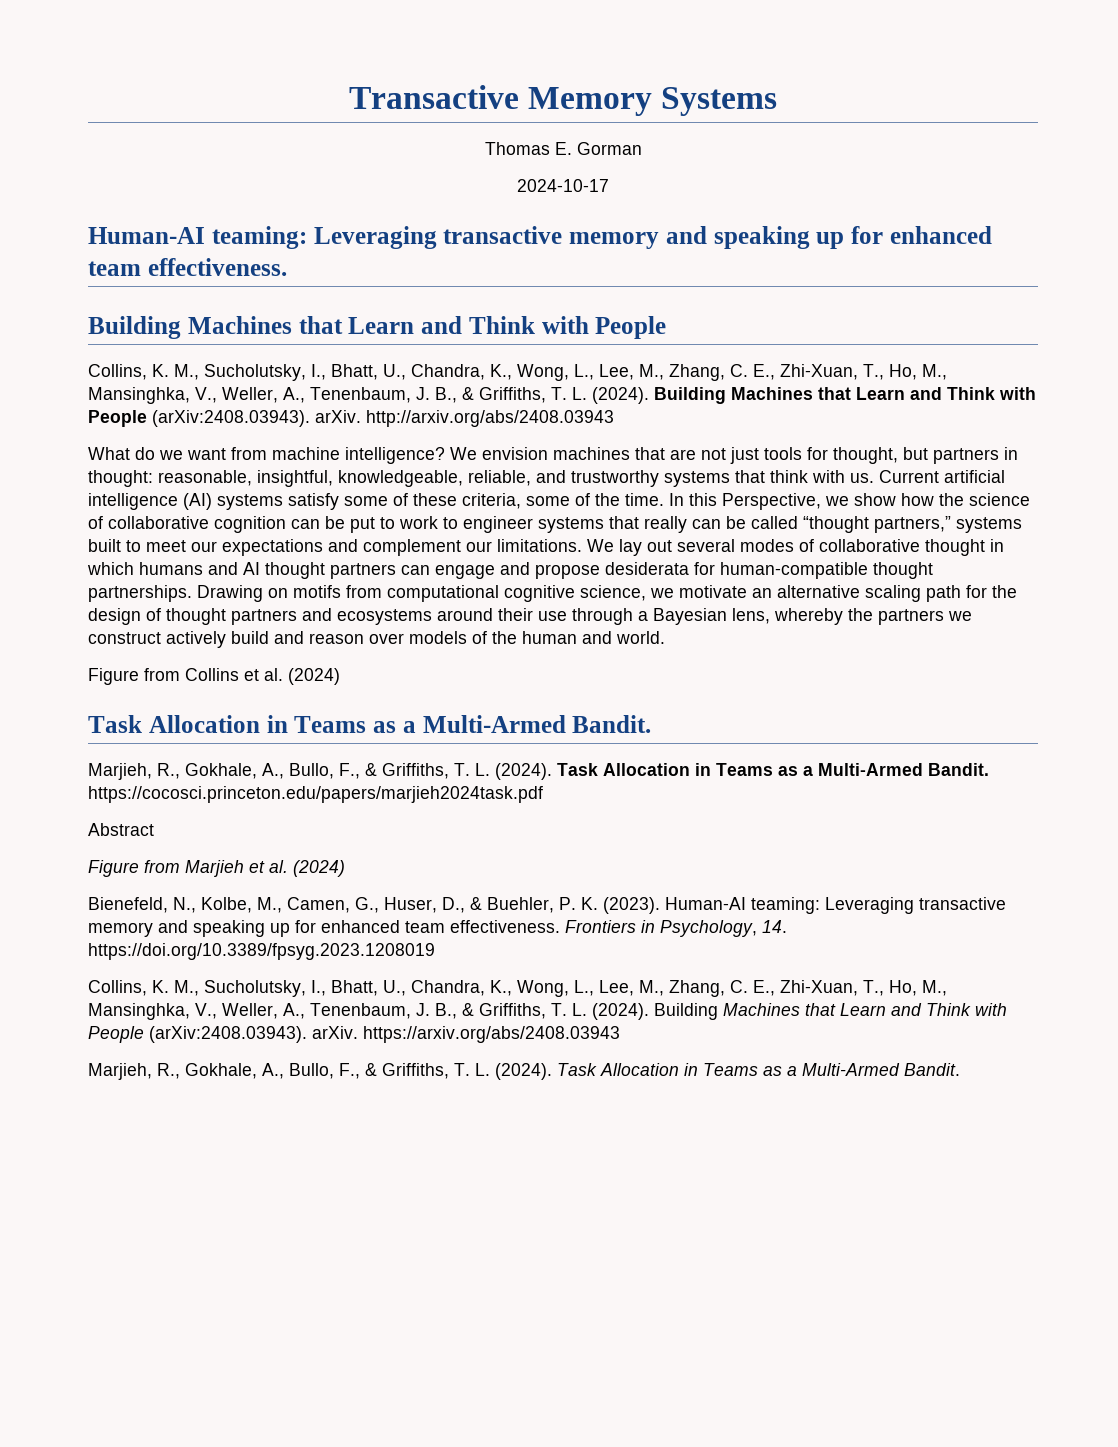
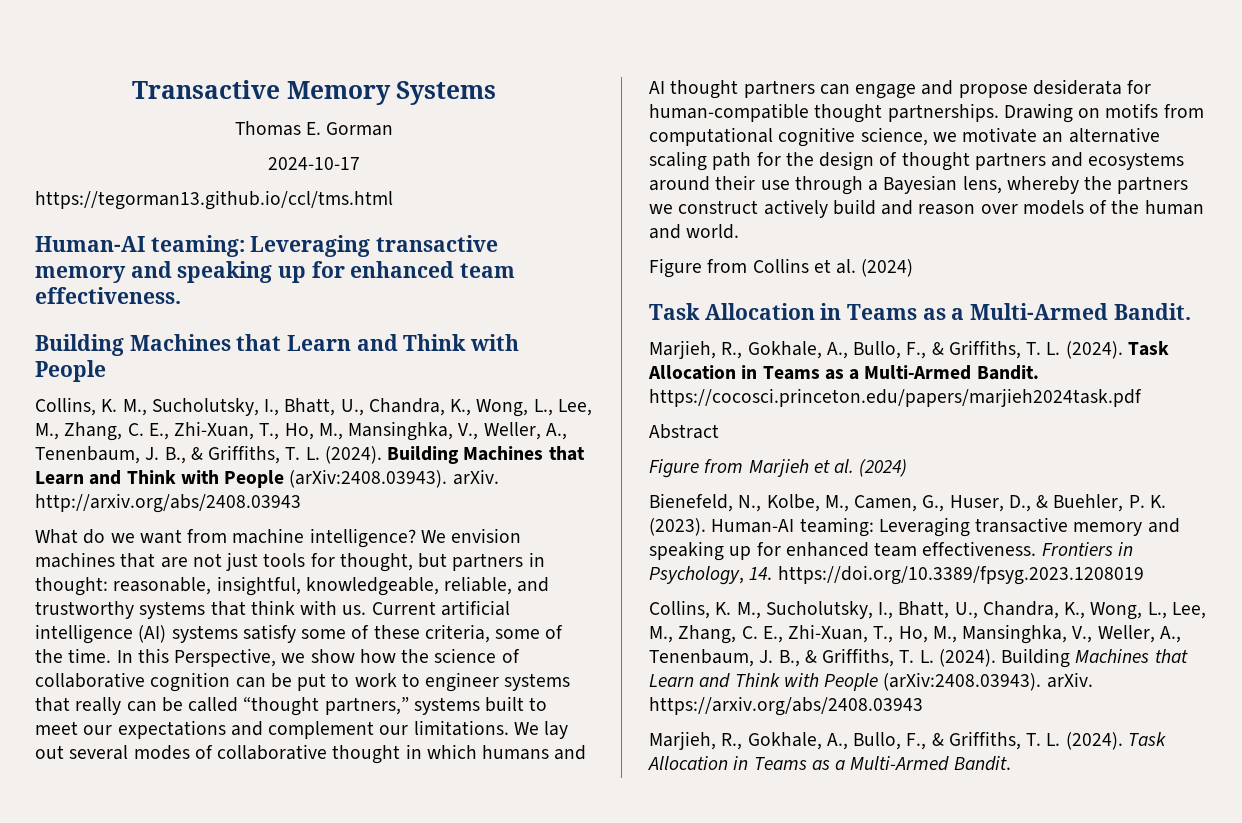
+ https://tegorman13.github.io/ccl/tms.html

